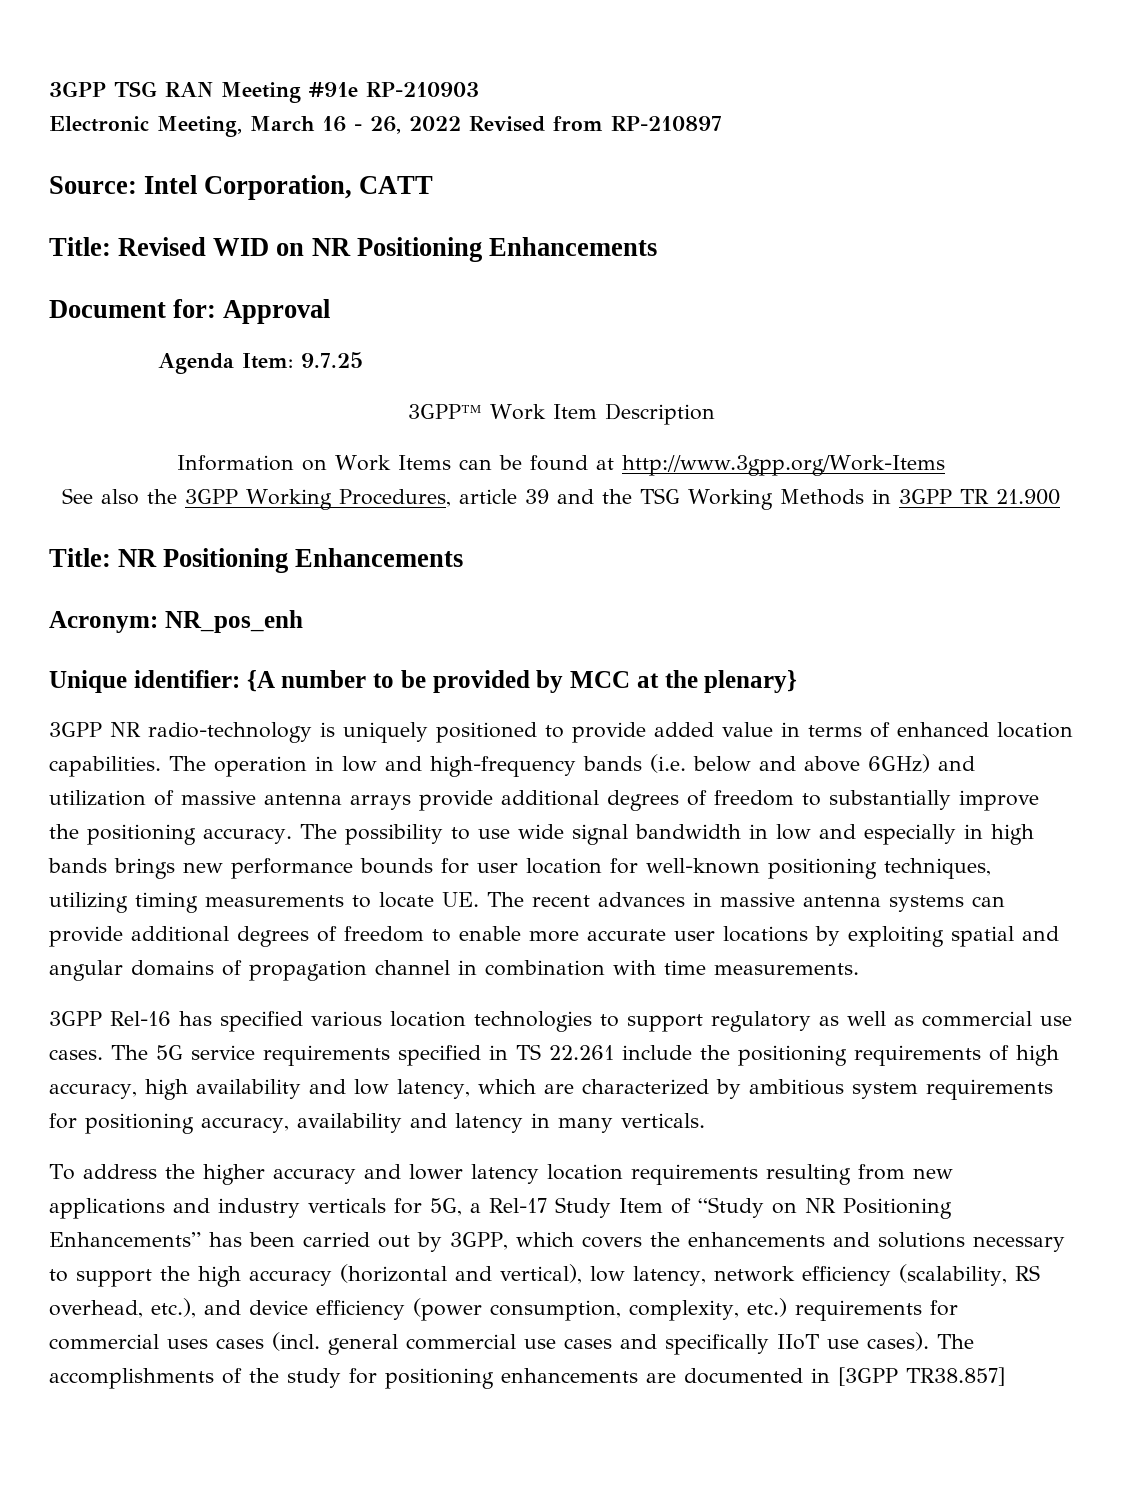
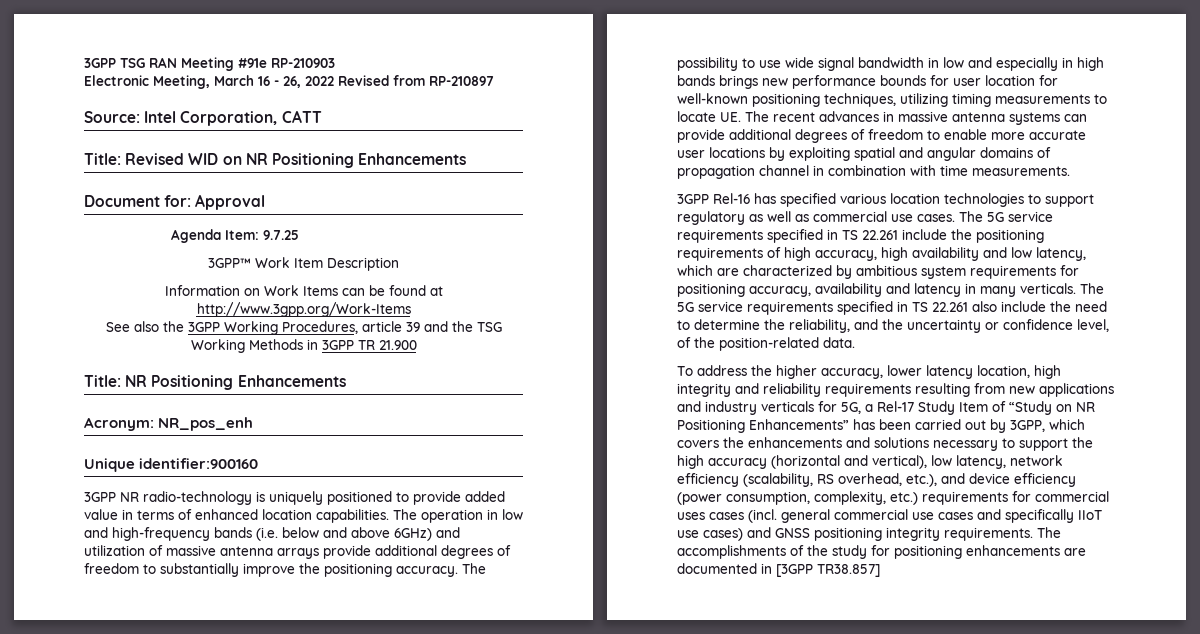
- Unique identifier: {A number to be provided by MCC at the plenary}
+ Unique identifier:900160
- The 5G service requirements specified in TS 22.261 include the positioning requirements of high accuracy, high availability and low latency, which are characterized by ambitious system requirements for positioning accuracy, availability and latency in many verticals.
- To address the higher accuracy and lower latency location requirements resulting from new applications and industry verticals for 5G, a Rel-17 Study Item of “Study on NR Positioning Enhancements” has been carried out by 3GPP, which covers the enhancements and solutions necessary to support the high accuracy (horizontal and vertical), low latency, network efficiency (scalability, RS overhead, etc.), and device efficiency (power consumption, complexity, etc.) requirements for commercial uses cases (incl. general commercial use cases and specifically IIoT use cases).
+ The 5G service requirements specified in TS 22.261 include the positioning requirements of high accuracy, high availability and low latency, which are characterized by ambitious system requirements for positioning accuracy, availability and latency in many verticals. The 5G service requirements specified in TS 22.261 also include the need to determine the reliability, and the uncertainty or confidence level, of the position-related data.
+ To address the higher accuracy, lower latency location, high integrity and reliability requirements resulting from new applications and industry verticals for 5G, a Rel-17 Study Item of “Study on NR Positioning Enhancements” has been carried out by 3GPP, which covers the enhancements and solutions necessary to support the high accuracy (horizontal and vertical), low latency, network efficiency (scalability, RS overhead, etc.), and device efficiency (power consumption, complexity, etc.) requirements for commercial uses cases (incl. general commercial use cases and specifically IIoT use cases) and GNSS positioning integrity requirements.

